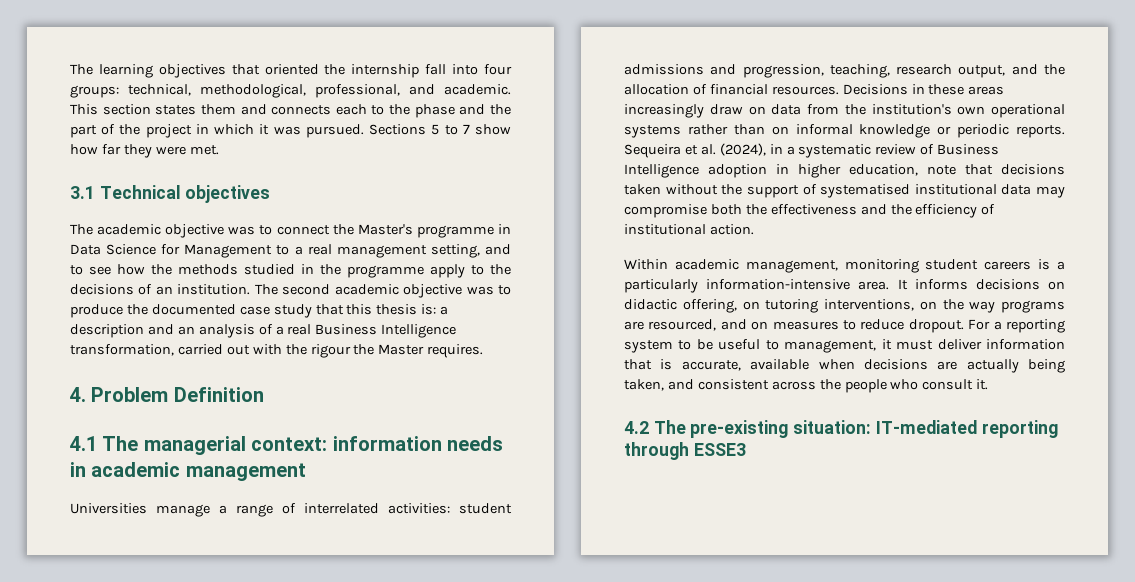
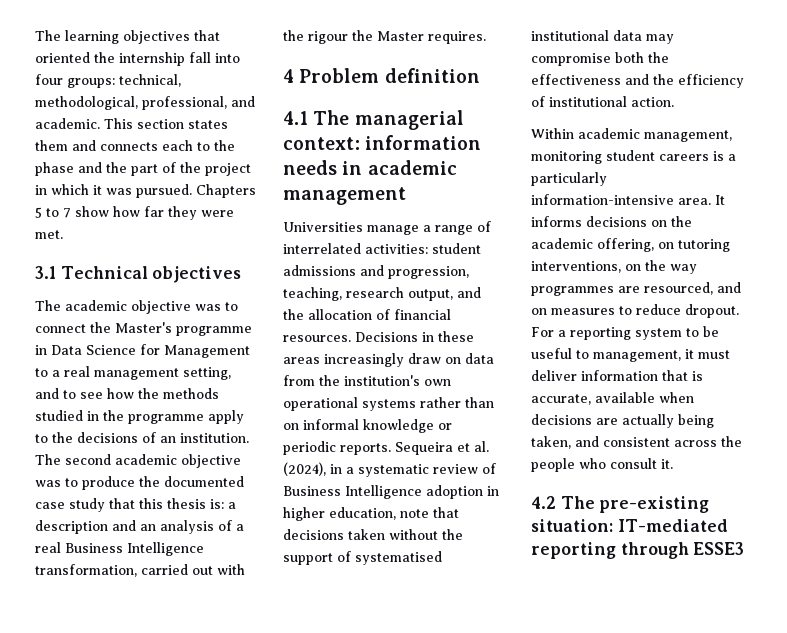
- Sections 5 to 7 show how far they were met.
+ Chapters 5 to 7 show how far they were met.
- 4. Problem Definition
+ 4 Problem definition
- It informs decisions on didactic offering, on tutoring interventions, on the way programs are resourced, and on measures to reduce dropout.
+ It informs decisions on the academic offering, on tutoring interventions, on the way programmes are resourced, and on measures to reduce dropout.

